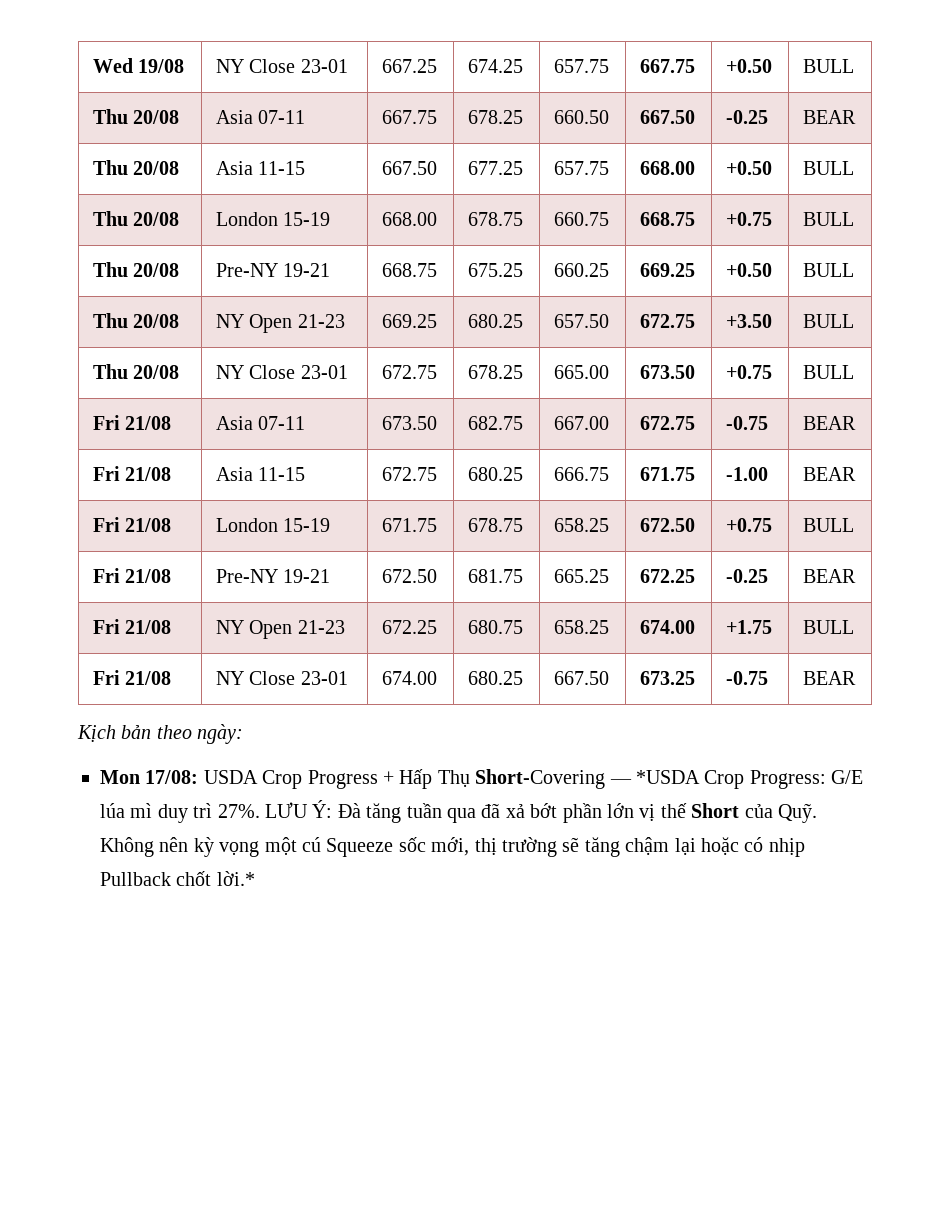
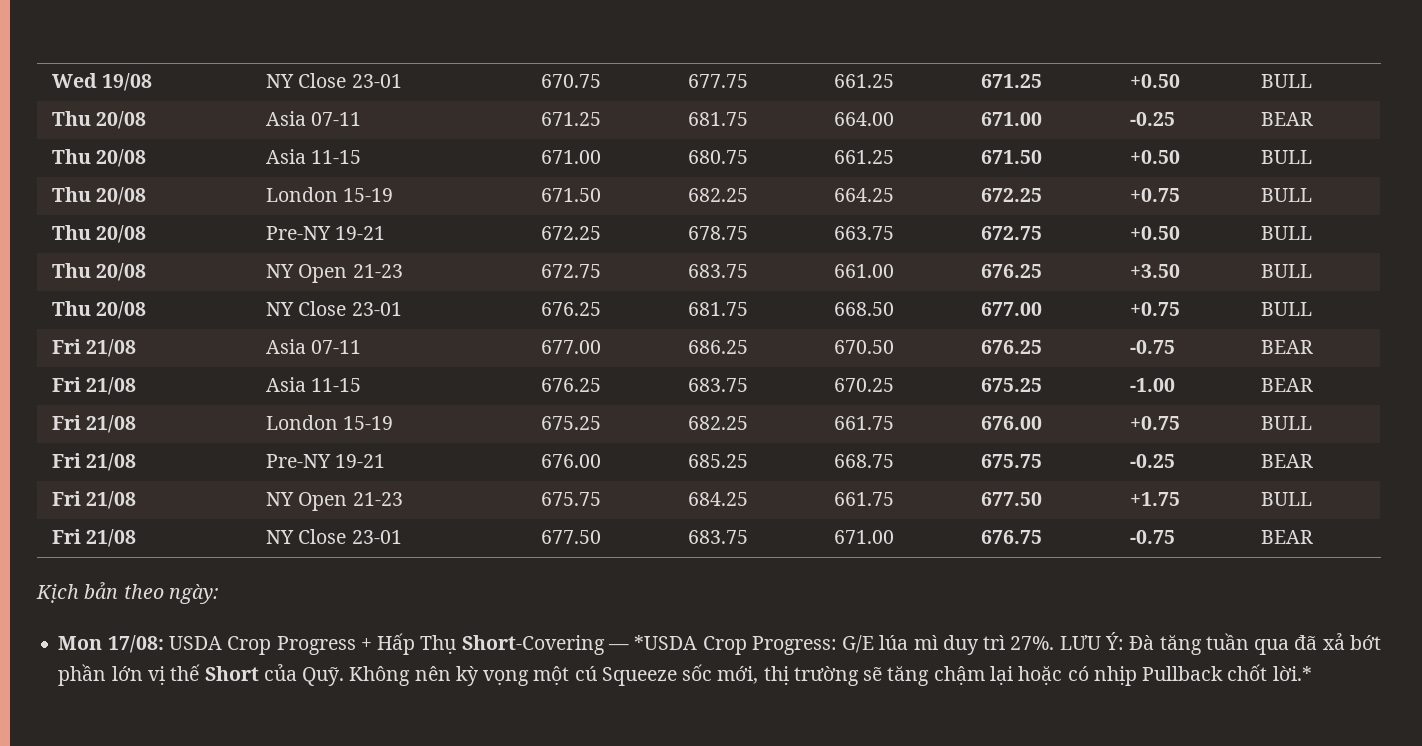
- Wed 19/08 | NY Close 23-01 | 667.25 | 674.25 | 657.75 | 667.75 | +0.50 | BULL
+ Wed 19/08 | NY Close 23-01 | 670.75 | 677.75 | 661.25 | 671.25 | +0.50 | BULL
- Thu 20/08 | Asia 07-11 | 667.75 | 678.25 | 660.50 | 667.50 | -0.25 | BEAR
+ Thu 20/08 | Asia 07-11 | 671.25 | 681.75 | 664.00 | 671.00 | -0.25 | BEAR
- Thu 20/08 | Asia 11-15 | 667.50 | 677.25 | 657.75 | 668.00 | +0.50 | BULL
+ Thu 20/08 | Asia 11-15 | 671.00 | 680.75 | 661.25 | 671.50 | +0.50 | BULL
- Thu 20/08 | London 15-19 | 668.00 | 678.75 | 660.75 | 668.75 | +0.75 | BULL
+ Thu 20/08 | London 15-19 | 671.50 | 682.25 | 664.25 | 672.25 | +0.75 | BULL
- Thu 20/08 | Pre-NY 19-21 | 668.75 | 675.25 | 660.25 | 669.25 | +0.50 | BULL
+ Thu 20/08 | Pre-NY 19-21 | 672.25 | 678.75 | 663.75 | 672.75 | +0.50 | BULL
- Thu 20/08 | NY Open 21-23 | 669.25 | 680.25 | 657.50 | 672.75 | +3.50 | BULL
+ Thu 20/08 | NY Open 21-23 | 672.75 | 683.75 | 661.00 | 676.25 | +3.50 | BULL
- Thu 20/08 | NY Close 23-01 | 672.75 | 678.25 | 665.00 | 673.50 | +0.75 | BULL
+ Thu 20/08 | NY Close 23-01 | 676.25 | 681.75 | 668.50 | 677.00 | +0.75 | BULL
- Fri 21/08 | Asia 07-11 | 673.50 | 682.75 | 667.00 | 672.75 | -0.75 | BEAR
+ Fri 21/08 | Asia 07-11 | 677.00 | 686.25 | 670.50 | 676.25 | -0.75 | BEAR
- Fri 21/08 | Asia 11-15 | 672.75 | 680.25 | 666.75 | 671.75 | -1.00 | BEAR
+ Fri 21/08 | Asia 11-15 | 676.25 | 683.75 | 670.25 | 675.25 | -1.00 | BEAR
- Fri 21/08 | London 15-19 | 671.75 | 678.75 | 658.25 | 672.50 | +0.75 | BULL
+ Fri 21/08 | London 15-19 | 675.25 | 682.25 | 661.75 | 676.00 | +0.75 | BULL
- Fri 21/08 | Pre-NY 19-21 | 672.50 | 681.75 | 665.25 | 672.25 | -0.25 | BEAR
+ Fri 21/08 | Pre-NY 19-21 | 676.00 | 685.25 | 668.75 | 675.75 | -0.25 | BEAR
- Fri 21/08 | NY Open 21-23 | 672.25 | 680.75 | 658.25 | 674.00 | +1.75 | BULL
+ Fri 21/08 | NY Open 21-23 | 675.75 | 684.25 | 661.75 | 677.50 | +1.75 | BULL
- Fri 21/08 | NY Close 23-01 | 674.00 | 680.25 | 667.50 | 673.25 | -0.75 | BEAR
+ Fri 21/08 | NY Close 23-01 | 677.50 | 683.75 | 671.00 | 676.75 | -0.75 | BEAR

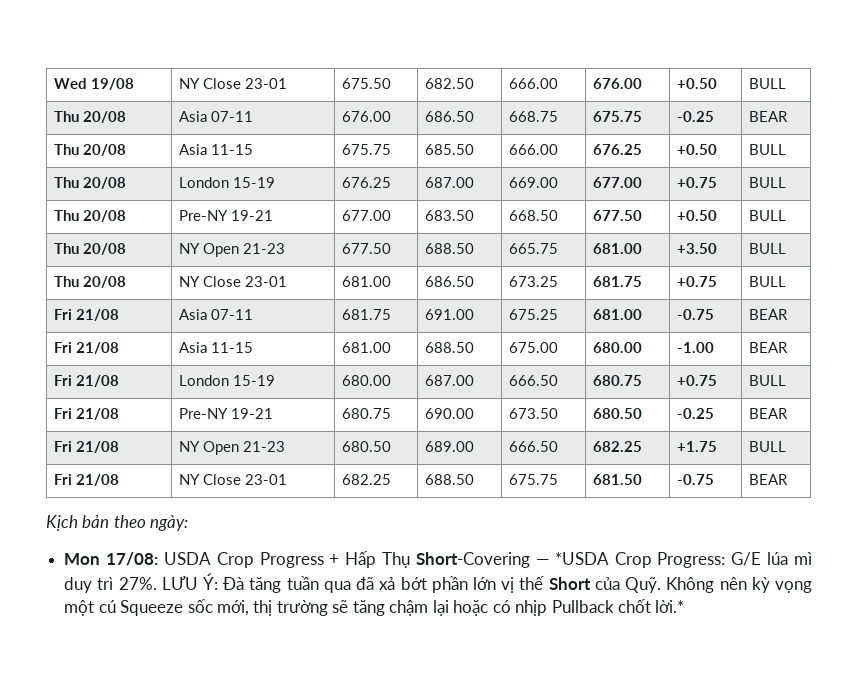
- Wed 19/08 | NY Close 23-01 | 670.75 | 677.75 | 661.25 | 671.25 | +0.50 | BULL
+ Wed 19/08 | NY Close 23-01 | 675.50 | 682.50 | 666.00 | 676.00 | +0.50 | BULL
- Thu 20/08 | Asia 07-11 | 671.25 | 681.75 | 664.00 | 671.00 | -0.25 | BEAR
+ Thu 20/08 | Asia 07-11 | 676.00 | 686.50 | 668.75 | 675.75 | -0.25 | BEAR
- Thu 20/08 | Asia 11-15 | 671.00 | 680.75 | 661.25 | 671.50 | +0.50 | BULL
+ Thu 20/08 | Asia 11-15 | 675.75 | 685.50 | 666.00 | 676.25 | +0.50 | BULL
- Thu 20/08 | London 15-19 | 671.50 | 682.25 | 664.25 | 672.25 | +0.75 | BULL
+ Thu 20/08 | London 15-19 | 676.25 | 687.00 | 669.00 | 677.00 | +0.75 | BULL
- Thu 20/08 | Pre-NY 19-21 | 672.25 | 678.75 | 663.75 | 672.75 | +0.50 | BULL
+ Thu 20/08 | Pre-NY 19-21 | 677.00 | 683.50 | 668.50 | 677.50 | +0.50 | BULL
- Thu 20/08 | NY Open 21-23 | 672.75 | 683.75 | 661.00 | 676.25 | +3.50 | BULL
+ Thu 20/08 | NY Open 21-23 | 677.50 | 688.50 | 665.75 | 681.00 | +3.50 | BULL
- Thu 20/08 | NY Close 23-01 | 676.25 | 681.75 | 668.50 | 677.00 | +0.75 | BULL
+ Thu 20/08 | NY Close 23-01 | 681.00 | 686.50 | 673.25 | 681.75 | +0.75 | BULL
- Fri 21/08 | Asia 07-11 | 677.00 | 686.25 | 670.50 | 676.25 | -0.75 | BEAR
+ Fri 21/08 | Asia 07-11 | 681.75 | 691.00 | 675.25 | 681.00 | -0.75 | BEAR
- Fri 21/08 | Asia 11-15 | 676.25 | 683.75 | 670.25 | 675.25 | -1.00 | BEAR
+ Fri 21/08 | Asia 11-15 | 681.00 | 688.50 | 675.00 | 680.00 | -1.00 | BEAR
- Fri 21/08 | London 15-19 | 675.25 | 682.25 | 661.75 | 676.00 | +0.75 | BULL
+ Fri 21/08 | London 15-19 | 680.00 | 687.00 | 666.50 | 680.75 | +0.75 | BULL
- Fri 21/08 | Pre-NY 19-21 | 676.00 | 685.25 | 668.75 | 675.75 | -0.25 | BEAR
+ Fri 21/08 | Pre-NY 19-21 | 680.75 | 690.00 | 673.50 | 680.50 | -0.25 | BEAR
- Fri 21/08 | NY Open 21-23 | 675.75 | 684.25 | 661.75 | 677.50 | +1.75 | BULL
+ Fri 21/08 | NY Open 21-23 | 680.50 | 689.00 | 666.50 | 682.25 | +1.75 | BULL
- Fri 21/08 | NY Close 23-01 | 677.50 | 683.75 | 671.00 | 676.75 | -0.75 | BEAR
+ Fri 21/08 | NY Close 23-01 | 682.25 | 688.50 | 675.75 | 681.50 | -0.75 | BEAR

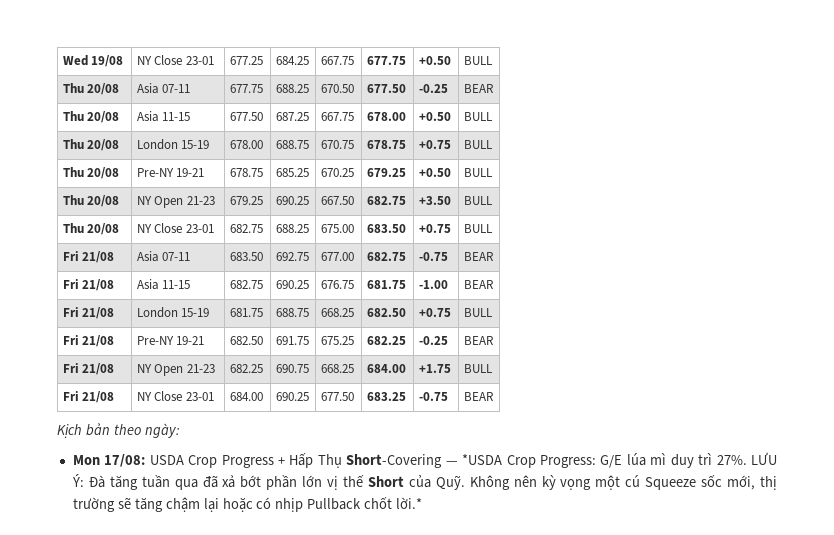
- Wed 19/08 | NY Close 23-01 | 675.50 | 682.50 | 666.00 | 676.00 | +0.50 | BULL
+ Wed 19/08 | NY Close 23-01 | 677.25 | 684.25 | 667.75 | 677.75 | +0.50 | BULL
- Thu 20/08 | Asia 07-11 | 676.00 | 686.50 | 668.75 | 675.75 | -0.25 | BEAR
+ Thu 20/08 | Asia 07-11 | 677.75 | 688.25 | 670.50 | 677.50 | -0.25 | BEAR
- Thu 20/08 | Asia 11-15 | 675.75 | 685.50 | 666.00 | 676.25 | +0.50 | BULL
+ Thu 20/08 | Asia 11-15 | 677.50 | 687.25 | 667.75 | 678.00 | +0.50 | BULL
- Thu 20/08 | London 15-19 | 676.25 | 687.00 | 669.00 | 677.00 | +0.75 | BULL
+ Thu 20/08 | London 15-19 | 678.00 | 688.75 | 670.75 | 678.75 | +0.75 | BULL
- Thu 20/08 | Pre-NY 19-21 | 677.00 | 683.50 | 668.50 | 677.50 | +0.50 | BULL
+ Thu 20/08 | Pre-NY 19-21 | 678.75 | 685.25 | 670.25 | 679.25 | +0.50 | BULL
- Thu 20/08 | NY Open 21-23 | 677.50 | 688.50 | 665.75 | 681.00 | +3.50 | BULL
+ Thu 20/08 | NY Open 21-23 | 679.25 | 690.25 | 667.50 | 682.75 | +3.50 | BULL
- Thu 20/08 | NY Close 23-01 | 681.00 | 686.50 | 673.25 | 681.75 | +0.75 | BULL
+ Thu 20/08 | NY Close 23-01 | 682.75 | 688.25 | 675.00 | 683.50 | +0.75 | BULL
- Fri 21/08 | Asia 07-11 | 681.75 | 691.00 | 675.25 | 681.00 | -0.75 | BEAR
+ Fri 21/08 | Asia 07-11 | 683.50 | 692.75 | 677.00 | 682.75 | -0.75 | BEAR
- Fri 21/08 | Asia 11-15 | 681.00 | 688.50 | 675.00 | 680.00 | -1.00 | BEAR
+ Fri 21/08 | Asia 11-15 | 682.75 | 690.25 | 676.75 | 681.75 | -1.00 | BEAR
- Fri 21/08 | London 15-19 | 680.00 | 687.00 | 666.50 | 680.75 | +0.75 | BULL
+ Fri 21/08 | London 15-19 | 681.75 | 688.75 | 668.25 | 682.50 | +0.75 | BULL
- Fri 21/08 | Pre-NY 19-21 | 680.75 | 690.00 | 673.50 | 680.50 | -0.25 | BEAR
+ Fri 21/08 | Pre-NY 19-21 | 682.50 | 691.75 | 675.25 | 682.25 | -0.25 | BEAR
- Fri 21/08 | NY Open 21-23 | 680.50 | 689.00 | 666.50 | 682.25 | +1.75 | BULL
+ Fri 21/08 | NY Open 21-23 | 682.25 | 690.75 | 668.25 | 684.00 | +1.75 | BULL
- Fri 21/08 | NY Close 23-01 | 682.25 | 688.50 | 675.75 | 681.50 | -0.75 | BEAR
+ Fri 21/08 | NY Close 23-01 | 684.00 | 690.25 | 677.50 | 683.25 | -0.75 | BEAR

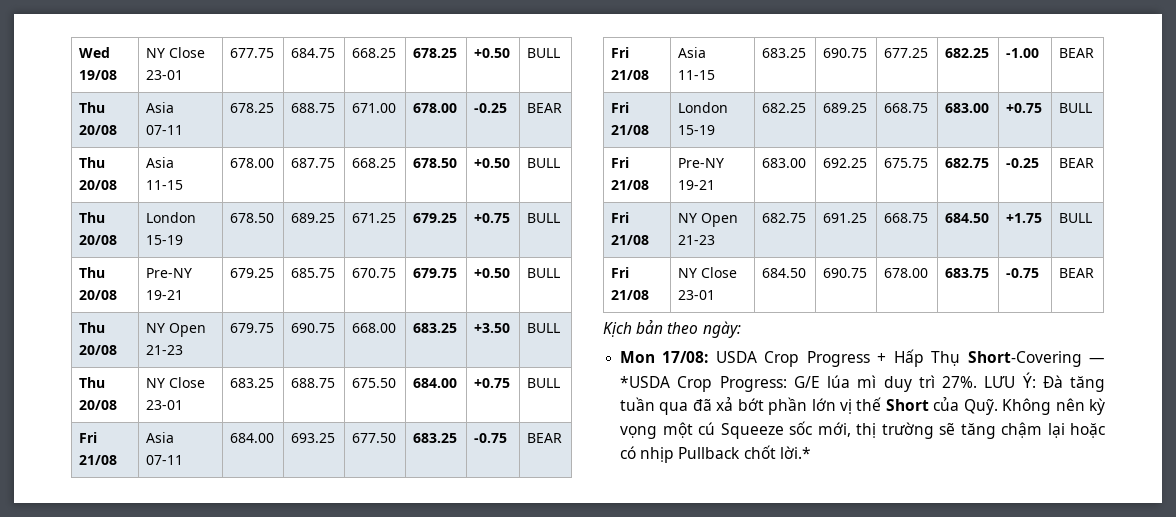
- Wed 19/08 | NY Close 23-01 | 677.25 | 684.25 | 667.75 | 677.75 | +0.50 | BULL
+ Wed 19/08 | NY Close 23-01 | 677.75 | 684.75 | 668.25 | 678.25 | +0.50 | BULL
- Thu 20/08 | Asia 07-11 | 677.75 | 688.25 | 670.50 | 677.50 | -0.25 | BEAR
+ Thu 20/08 | Asia 07-11 | 678.25 | 688.75 | 671.00 | 678.00 | -0.25 | BEAR
- Thu 20/08 | Asia 11-15 | 677.50 | 687.25 | 667.75 | 678.00 | +0.50 | BULL
+ Thu 20/08 | Asia 11-15 | 678.00 | 687.75 | 668.25 | 678.50 | +0.50 | BULL
- Thu 20/08 | London 15-19 | 678.00 | 688.75 | 670.75 | 678.75 | +0.75 | BULL
+ Thu 20/08 | London 15-19 | 678.50 | 689.25 | 671.25 | 679.25 | +0.75 | BULL
- Thu 20/08 | Pre-NY 19-21 | 678.75 | 685.25 | 670.25 | 679.25 | +0.50 | BULL
+ Thu 20/08 | Pre-NY 19-21 | 679.25 | 685.75 | 670.75 | 679.75 | +0.50 | BULL
- Thu 20/08 | NY Open 21-23 | 679.25 | 690.25 | 667.50 | 682.75 | +3.50 | BULL
+ Thu 20/08 | NY Open 21-23 | 679.75 | 690.75 | 668.00 | 683.25 | +3.50 | BULL
- Thu 20/08 | NY Close 23-01 | 682.75 | 688.25 | 675.00 | 683.50 | +0.75 | BULL
+ Thu 20/08 | NY Close 23-01 | 683.25 | 688.75 | 675.50 | 684.00 | +0.75 | BULL
- Fri 21/08 | Asia 07-11 | 683.50 | 692.75 | 677.00 | 682.75 | -0.75 | BEAR
+ Fri 21/08 | Asia 07-11 | 684.00 | 693.25 | 677.50 | 683.25 | -0.75 | BEAR
- Fri 21/08 | Asia 11-15 | 682.75 | 690.25 | 676.75 | 681.75 | -1.00 | BEAR
+ Fri 21/08 | Asia 11-15 | 683.25 | 690.75 | 677.25 | 682.25 | -1.00 | BEAR
- Fri 21/08 | London 15-19 | 681.75 | 688.75 | 668.25 | 682.50 | +0.75 | BULL
+ Fri 21/08 | London 15-19 | 682.25 | 689.25 | 668.75 | 683.00 | +0.75 | BULL
- Fri 21/08 | Pre-NY 19-21 | 682.50 | 691.75 | 675.25 | 682.25 | -0.25 | BEAR
+ Fri 21/08 | Pre-NY 19-21 | 683.00 | 692.25 | 675.75 | 682.75 | -0.25 | BEAR
- Fri 21/08 | NY Open 21-23 | 682.25 | 690.75 | 668.25 | 684.00 | +1.75 | BULL
+ Fri 21/08 | NY Open 21-23 | 682.75 | 691.25 | 668.75 | 684.50 | +1.75 | BULL
- Fri 21/08 | NY Close 23-01 | 684.00 | 690.25 | 677.50 | 683.25 | -0.75 | BEAR
+ Fri 21/08 | NY Close 23-01 | 684.50 | 690.75 | 678.00 | 683.75 | -0.75 | BEAR

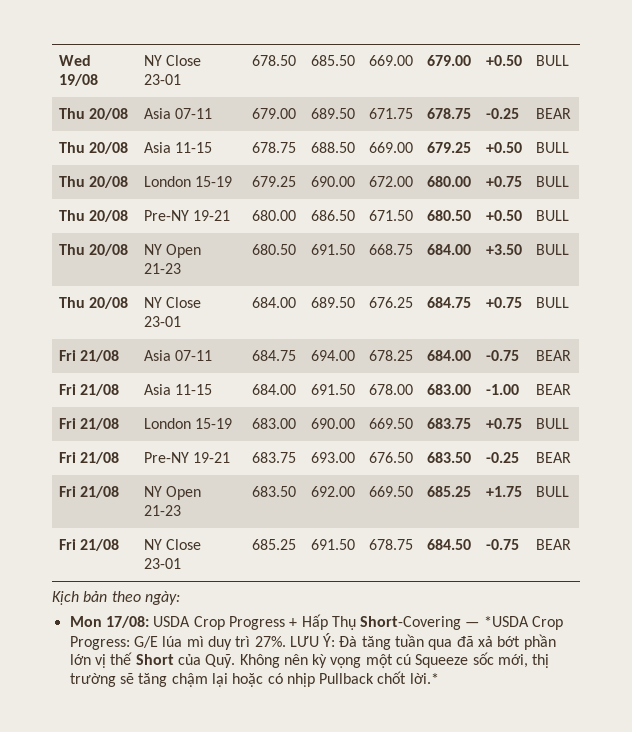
- Wed 19/08 | NY Close 23-01 | 677.75 | 684.75 | 668.25 | 678.25 | +0.50 | BULL
+ Wed 19/08 | NY Close 23-01 | 678.50 | 685.50 | 669.00 | 679.00 | +0.50 | BULL
- Thu 20/08 | Asia 07-11 | 678.25 | 688.75 | 671.00 | 678.00 | -0.25 | BEAR
+ Thu 20/08 | Asia 07-11 | 679.00 | 689.50 | 671.75 | 678.75 | -0.25 | BEAR
- Thu 20/08 | Asia 11-15 | 678.00 | 687.75 | 668.25 | 678.50 | +0.50 | BULL
+ Thu 20/08 | Asia 11-15 | 678.75 | 688.50 | 669.00 | 679.25 | +0.50 | BULL
- Thu 20/08 | London 15-19 | 678.50 | 689.25 | 671.25 | 679.25 | +0.75 | BULL
+ Thu 20/08 | London 15-19 | 679.25 | 690.00 | 672.00 | 680.00 | +0.75 | BULL
- Thu 20/08 | Pre-NY 19-21 | 679.25 | 685.75 | 670.75 | 679.75 | +0.50 | BULL
+ Thu 20/08 | Pre-NY 19-21 | 680.00 | 686.50 | 671.50 | 680.50 | +0.50 | BULL
- Thu 20/08 | NY Open 21-23 | 679.75 | 690.75 | 668.00 | 683.25 | +3.50 | BULL
+ Thu 20/08 | NY Open 21-23 | 680.50 | 691.50 | 668.75 | 684.00 | +3.50 | BULL
- Thu 20/08 | NY Close 23-01 | 683.25 | 688.75 | 675.50 | 684.00 | +0.75 | BULL
+ Thu 20/08 | NY Close 23-01 | 684.00 | 689.50 | 676.25 | 684.75 | +0.75 | BULL
- Fri 21/08 | Asia 07-11 | 684.00 | 693.25 | 677.50 | 683.25 | -0.75 | BEAR
+ Fri 21/08 | Asia 07-11 | 684.75 | 694.00 | 678.25 | 684.00 | -0.75 | BEAR
- Fri 21/08 | Asia 11-15 | 683.25 | 690.75 | 677.25 | 682.25 | -1.00 | BEAR
+ Fri 21/08 | Asia 11-15 | 684.00 | 691.50 | 678.00 | 683.00 | -1.00 | BEAR
- Fri 21/08 | London 15-19 | 682.25 | 689.25 | 668.75 | 683.00 | +0.75 | BULL
+ Fri 21/08 | London 15-19 | 683.00 | 690.00 | 669.50 | 683.75 | +0.75 | BULL
- Fri 21/08 | Pre-NY 19-21 | 683.00 | 692.25 | 675.75 | 682.75 | -0.25 | BEAR
+ Fri 21/08 | Pre-NY 19-21 | 683.75 | 693.00 | 676.50 | 683.50 | -0.25 | BEAR
- Fri 21/08 | NY Open 21-23 | 682.75 | 691.25 | 668.75 | 684.50 | +1.75 | BULL
+ Fri 21/08 | NY Open 21-23 | 683.50 | 692.00 | 669.50 | 685.25 | +1.75 | BULL
- Fri 21/08 | NY Close 23-01 | 684.50 | 690.75 | 678.00 | 683.75 | -0.75 | BEAR
+ Fri 21/08 | NY Close 23-01 | 685.25 | 691.50 | 678.75 | 684.50 | -0.75 | BEAR

